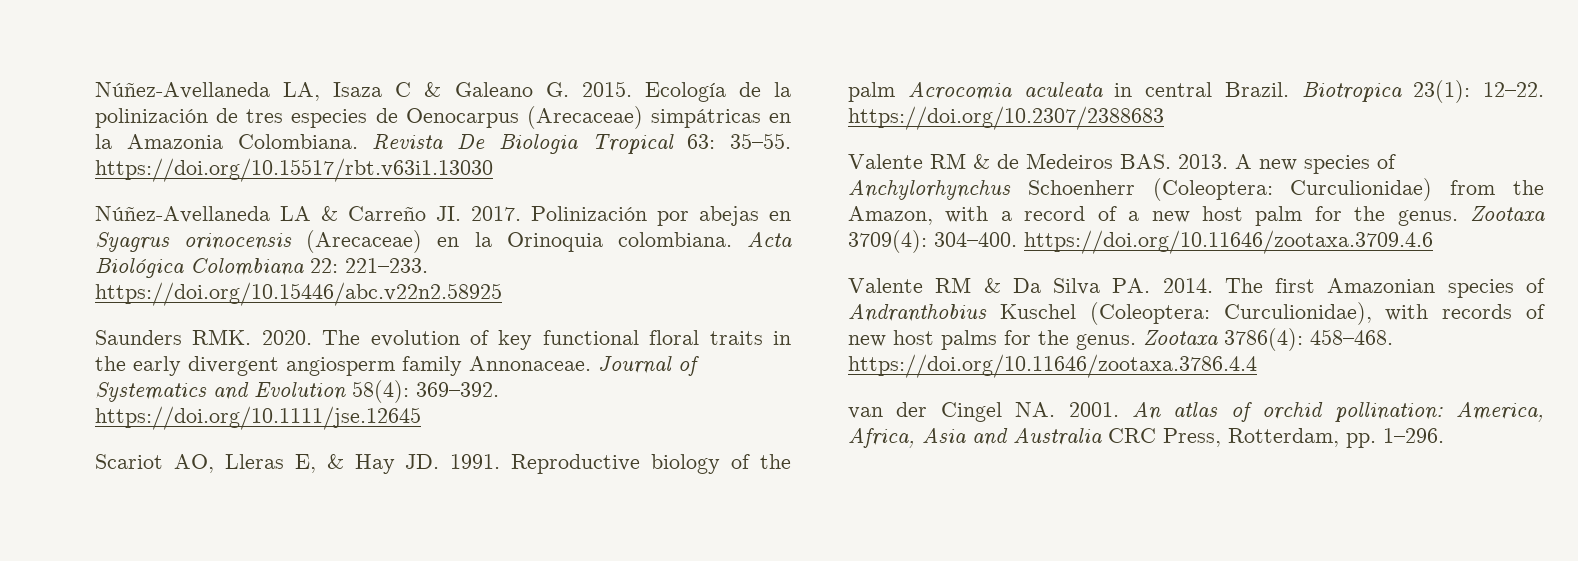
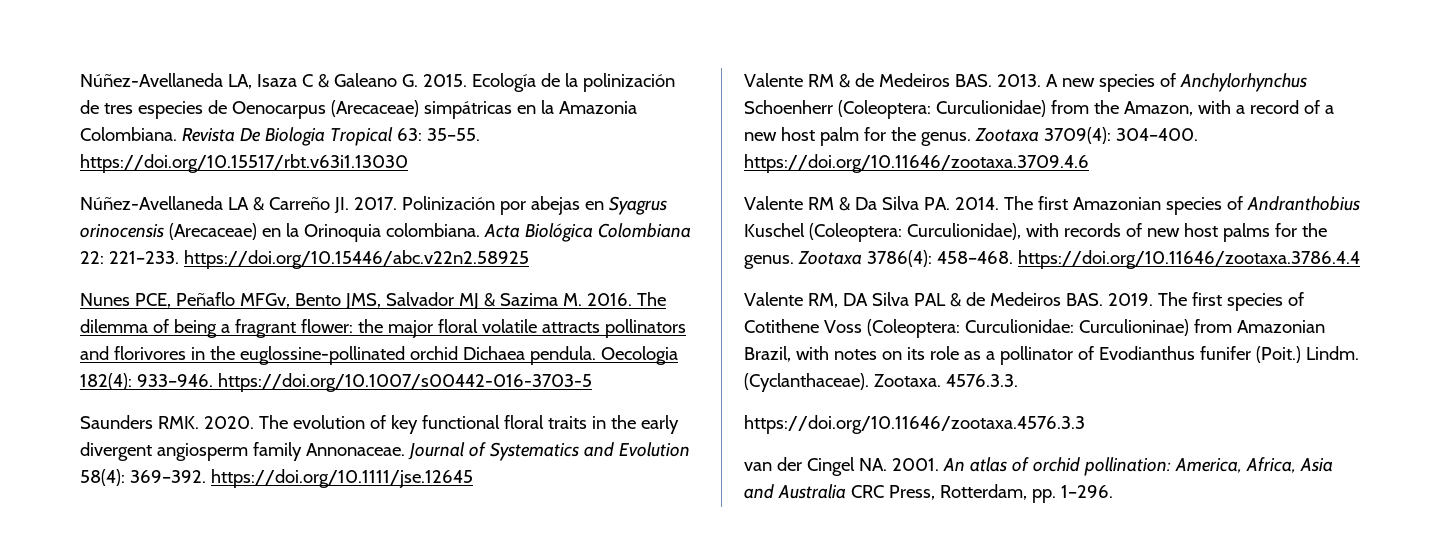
+ Nunes PCE, Peñaflo MFGv, Bento JMS, Salvador MJ & Sazima M. 2016. The dilemma of being a fragrant flower: the major floral volatile attracts pollinators and florivores in the euglossine-pollinated orchid Dichaea pendula. Oecologia 182(4): 933–946. https://doi.org/10.1007/s00442-016-3703-5
- Scariot AO, Lleras E, & Hay JD. 1991. Reproductive biology of the palm Acrocomia aculeata in central Brazil. Biotropica 23(1): 12–22. https://doi.org/10.2307/2388683
+ Valente RM, DA Silva PAL & de Medeiros BAS. 2019. The first species of Cotithene Voss (Coleoptera: Curculionidae: Curculioninae) from Amazonian Brazil, with notes on its role as a pollinator of Evodianthus funifer (Poit.) Lindm. (Cyclanthaceae). Zootaxa. 4576.3.3.
+ https://doi.org/10.11646/zootaxa.4576.3.3

